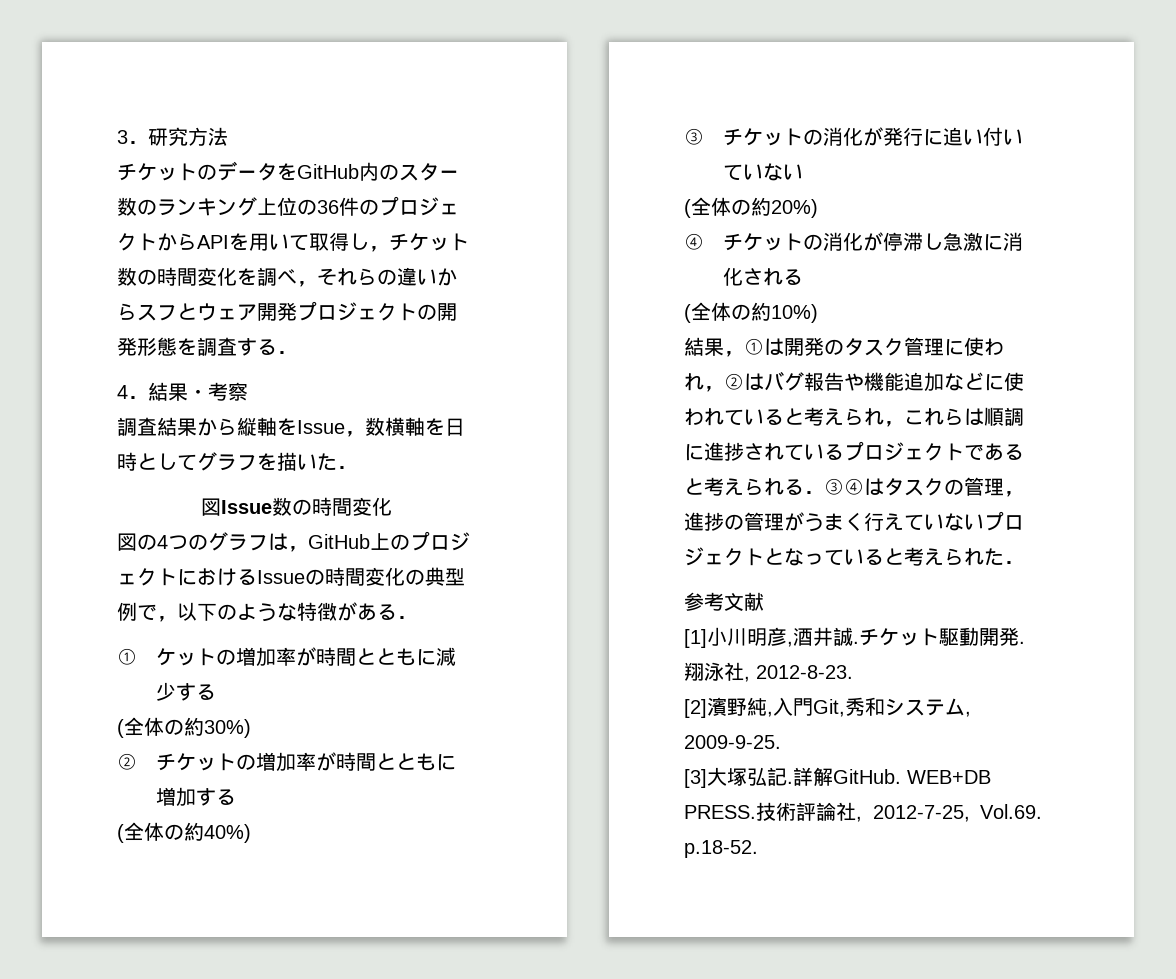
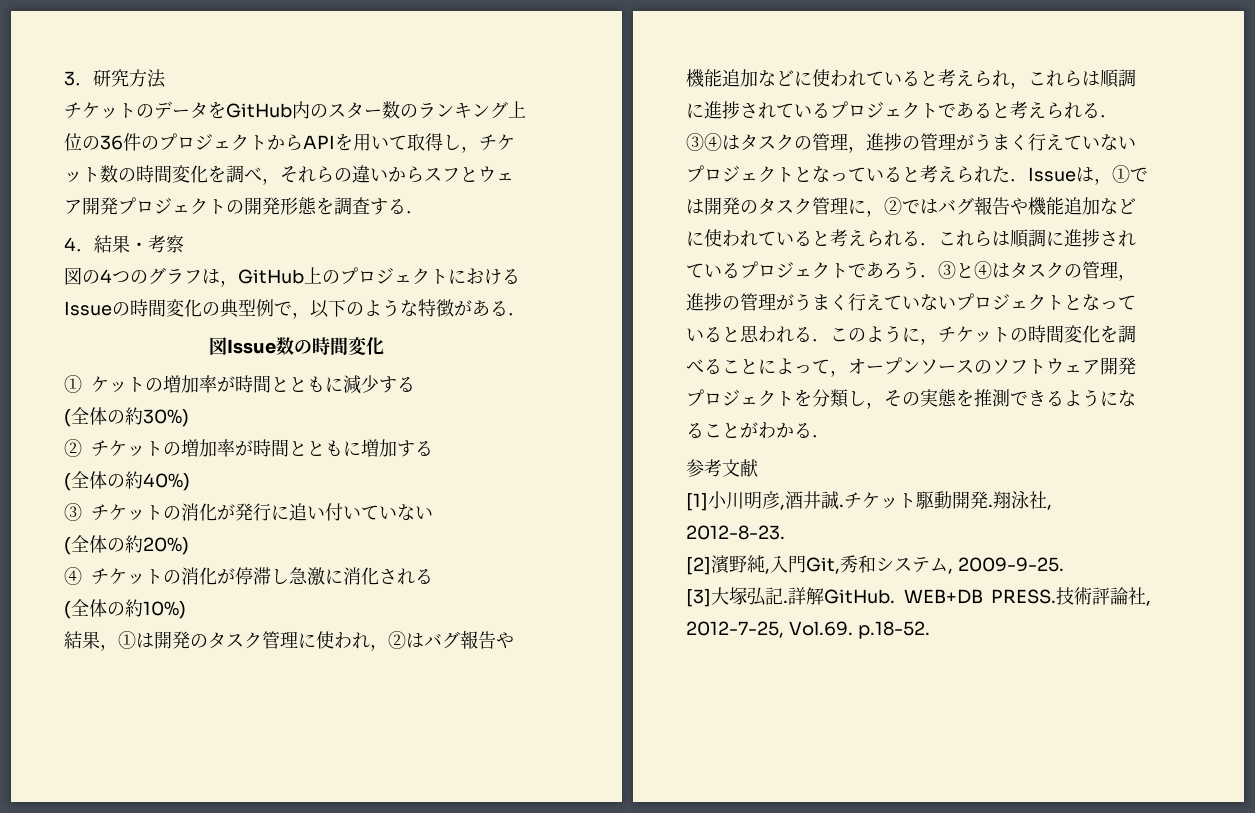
- 調査結果から縦軸をIssue，数横軸を日時としてグラフを描いた．
- 図Issue数の時間変化
+ 図Issue数の時間変化
- 結果，①は開発のタスク管理に使われ，②はバグ報告や機能追加などに使われていると考えられ，これらは順調に進捗されているプロジェクトであると考えられる．③④はタスクの管理，進捗の管理がうまく行えていないプロジェクトとなっていると考えられた．
+ 結果，①は開発のタスク管理に使われ，②はバグ報告や機能追加などに使われていると考えられ，これらは順調に進捗されているプロジェクトであると考えられる．③④はタスクの管理，進捗の管理がうまく行えていないプロジェクトとなっていると考えられた．Issueは，①では開発のタスク管理に，②ではバグ報告や機能追加などに使われていると考えられる．これらは順調に進捗されているプロジェクトであろう．③と④はタスクの管理，進捗の管理がうまく行えていないプロジェクトとなっていると思われる．このように，チケットの時間変化を調べることによって，オープンソースのソフトウェア開発プロジェクトを分類し，その実態を推測できるようになることがわかる．

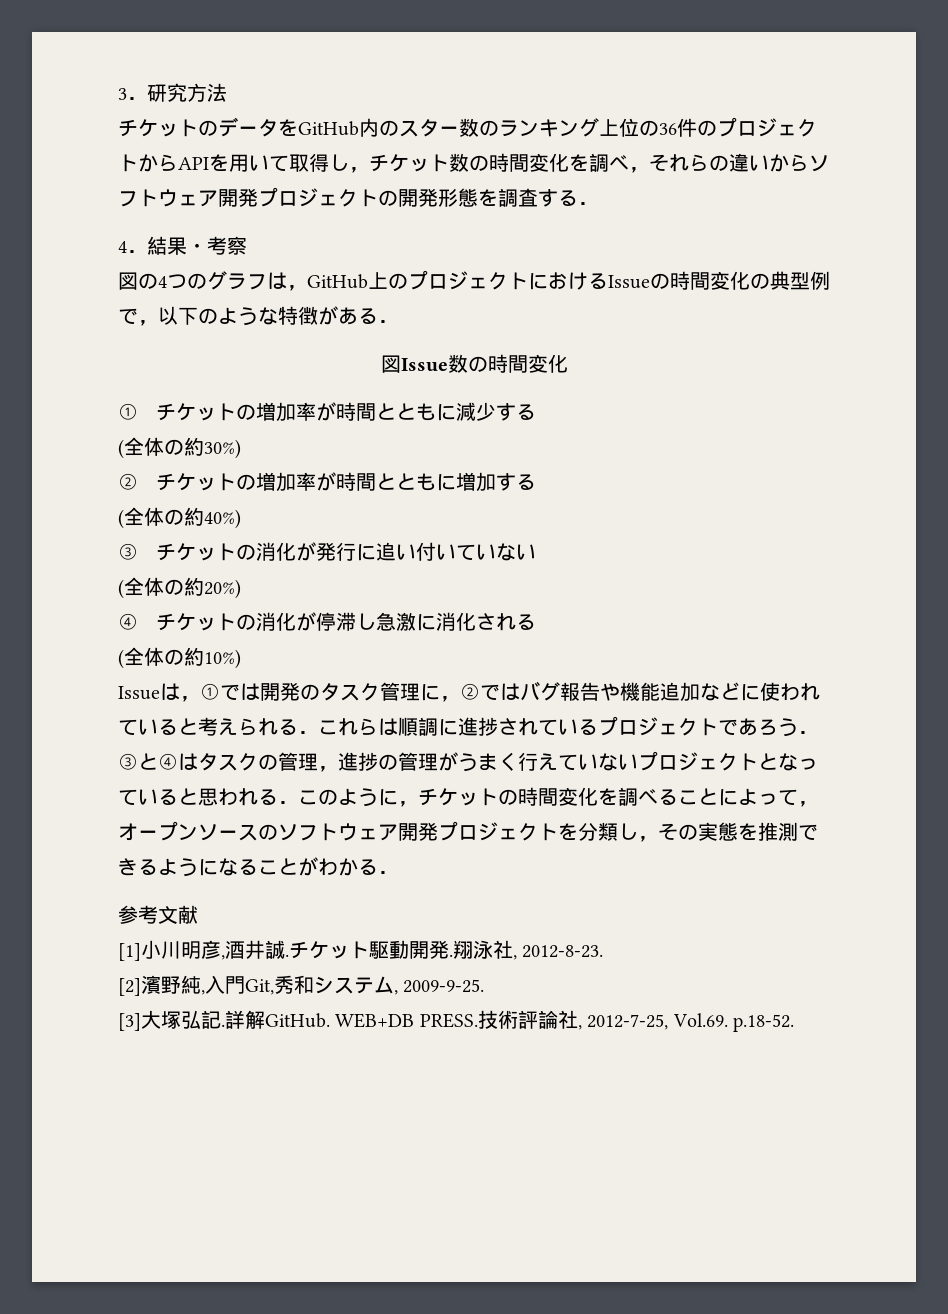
- チケットのデータをGitHub内のスター数のランキング上位の36件のプロジェクトからAPIを用いて取得し，チケット数の時間変化を調べ，それらの違いからスフとウェア開発プロジェクトの開発形態を調査する．
+ チケットのデータをGitHub内のスター数のランキング上位の36件のプロジェクトからAPIを用いて取得し，チケット数の時間変化を調べ，それらの違いからソフトウェア開発プロジェクトの開発形態を調査する．
- ①ケットの増加率が時間とともに減少する
+ ①チケットの増加率が時間とともに減少する
- 結果，①は開発のタスク管理に使われ，②はバグ報告や機能追加などに使われていると考えられ，これらは順調に進捗されているプロジェクトであると考えられる．③④はタスクの管理，進捗の管理がうまく行えていないプロジェクトとなっていると考えられた．Issueは，①では開発のタスク管理に，②ではバグ報告や機能追加などに使われていると考えられる．これらは順調に進捗されているプロジェクトであろう．③と④はタスクの管理，進捗の管理がうまく行えていないプロジェクトとなっていると思われる．このように，チケットの時間変化を調べることによって，オープンソースのソフトウェア開発プロジェクトを分類し，その実態を推測できるようになることがわかる．
+ Issueは，①では開発のタスク管理に，②ではバグ報告や機能追加などに使われていると考えられる．これらは順調に進捗されているプロジェクトであろう．③と④はタスクの管理，進捗の管理がうまく行えていないプロジェクトとなっていると思われる．このように，チケットの時間変化を調べることによって，オープンソースのソフトウェア開発プロジェクトを分類し，その実態を推測できるようになることがわかる．

